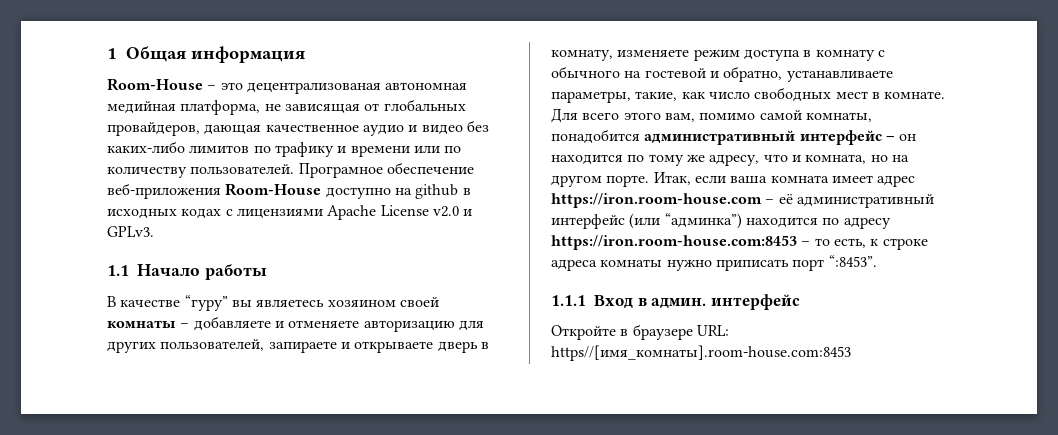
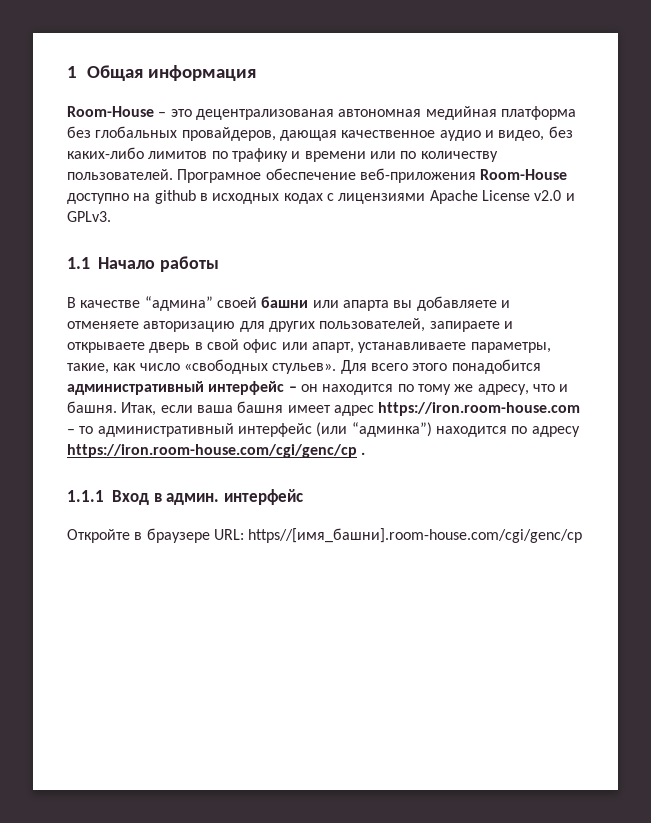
- Room-House – это децентрализованая автономная медийная платформа, не зависящая от глобальных провайдеров, дающая качественное аудио и видео без каких-либо лимитов по трафику и времени или по количеству пользователей.
+ Room-House – это децентрализованая автономная медийная платформа без глобальных провайдеров, дающая качественное аудио и видео, без каких-либо лимитов по трафику и времени или по количеству пользователей.
- В качестве “гуру” вы являетесь хозяином своей комнаты – добавляете и отменяете авторизацию для других пользователей, запираете и открываете дверь в комнату, изменяете режим доступа в комнату с обычного на гостевой и обратно, устанавливаете параметры, такие, как число свободных мест в комнате. Для всего этого вам, помимо самой комнаты, понадобится административный интерфейс – он находится по тому же адресу, что и комната, но на другом порте.
+ В качестве “админа” своей башни или апарта вы добавляете и отменяете авторизацию для других пользователей, запираете и открываете дверь в свой офис или апарт, устанавливаете параметры, такие, как число «свободных стульев». Для всего этого понадобится административный интерфейс – он находится по тому же адресу, что и башня.
- Итак, если ваша комната имеет адрес https://iron.room-house.com – её административный интерфейс (или “админка”) находится по адресу https://iron.room-house.com:8453 – то есть, к строке адреса комнаты нужно приписать порт “:8453”.
+ Итак, если ваша башня имеет адрес https://iron.room-house.com – то административный интерфейс (или “админка”) находится по адресу https://iron.room-house.com/cgi/genc/cp .
- Откройте в браузере URL: https//[имя_комнаты].room-house.com:8453
+ Откройте в браузере URL: https//[имя_башни].room-house.com/cgi/genc/cp

